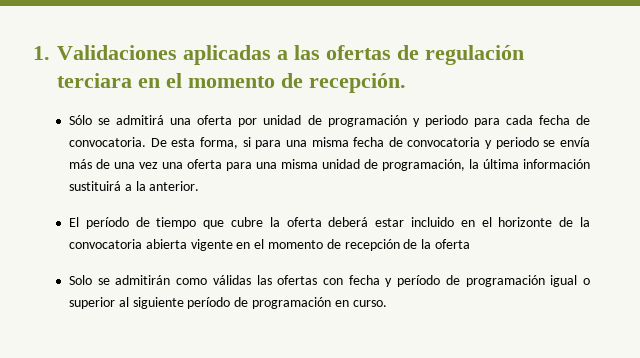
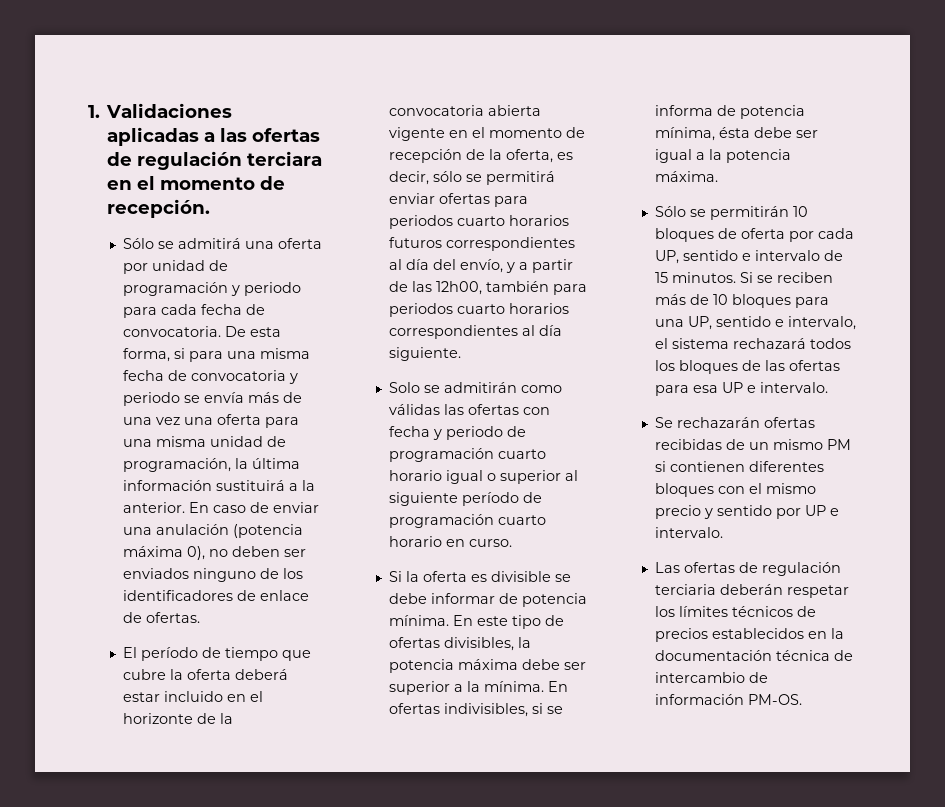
+ En caso de enviar una anulación (potencia máxima 0), no deben ser enviados ninguno de los identificadores de enlace de ofertas.
- El período de tiempo que cubre la oferta deberá estar incluido en el horizonte de la convocatoria abierta vigente en el momento de recepción de la oferta
+ El período de tiempo que cubre la oferta deberá estar incluido en el horizonte de la convocatoria abierta vigente en el momento de recepción de la oferta, es decir, sólo se permitirá enviar ofertas para periodos cuarto horarios futuros correspondientes al día del envío, y a partir de las 12h00, también para periodos cuarto horarios correspondientes al día siguiente.
- Solo se admitirán como válidas las ofertas con fecha y período de programación igual o superior al siguiente período de programación en curso.
+ Solo se admitirán como válidas las ofertas con fecha y periodo de programación cuarto horario igual o superior al siguiente período de programación cuarto horario en curso.
+ Si la oferta es divisible se debe informar de potencia mínima. En este tipo de ofertas divisibles, la potencia máxima debe ser superior a la mínima. En ofertas indivisibles, si se informa de potencia mínima, ésta debe ser igual a la potencia máxima.
+ Sólo se permitirán 10 bloques de oferta por cada UP, sentido e intervalo de 15 minutos. Si se reciben más de 10 bloques para una UP, sentido e intervalo, el sistema rechazará todos los bloques de las ofertas para esa UP e intervalo.
+ Se rechazarán ofertas recibidas de un mismo PM si contienen diferentes bloques con el mismo precio y sentido por UP e intervalo.
+ Las ofertas de regulación terciaria deberán respetar los límites técnicos de precios establecidos en la documentación técnica de intercambio de información PM-OS.

